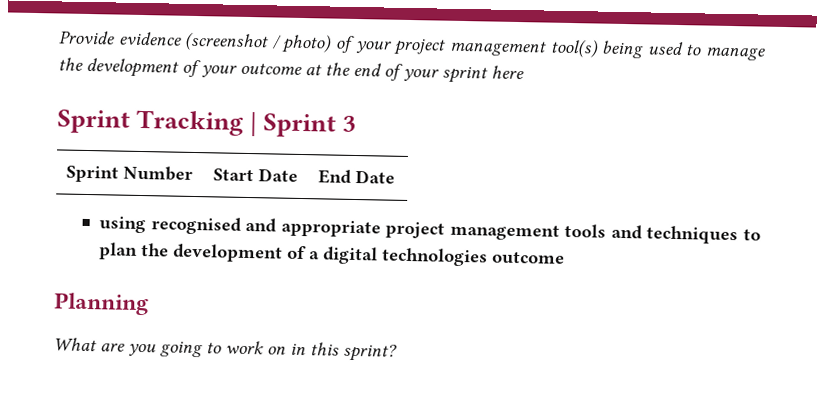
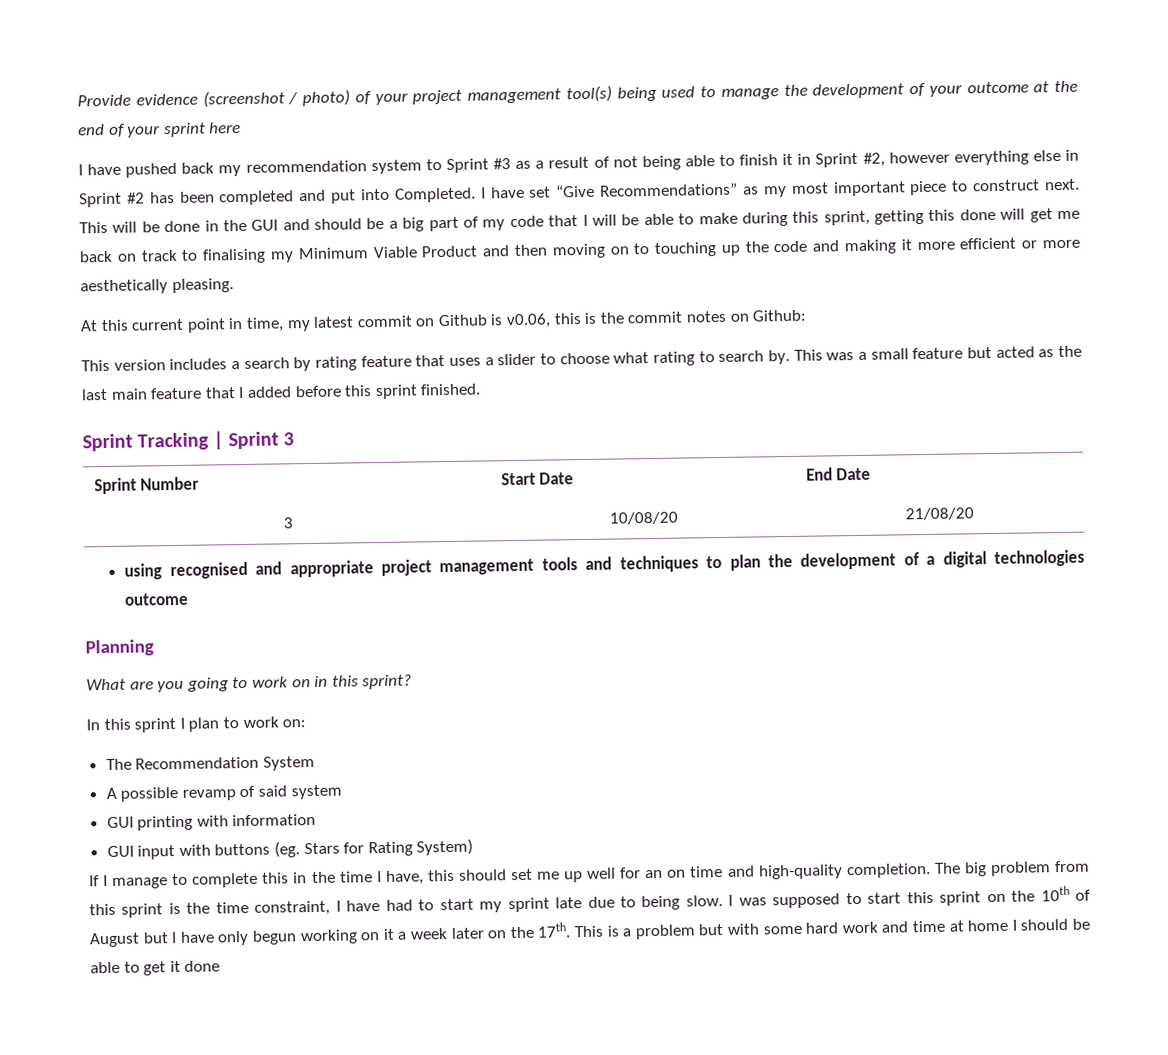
+ I have pushed back my recommendation system to Sprint #3 as a result of not being able to finish it in Sprint #2, however everything else in Sprint #2 has been completed and put into Completed. I have set “Give Recommendations” as my most important piece to construct next. This will be done in the GUI and should be a big part of my code that I will be able to make during this sprint, getting this done will get me back on track to finalising my Minimum Viable Product and then moving on to touching up the code and making it more efficient or more aesthetically pleasing.
+ At this current point in time, my latest commit on Github is v0.06, this is the commit notes on Github:
+ This version includes a search by rating feature that uses a slider to choose what rating to search by. This was a small feature but acted as the last main feature that I added before this sprint finished.
+ 3 | 10/08/20 | 21/08/20
+ In this sprint I plan to work on:
+ The Recommendation System
+ A possible revamp of said system
+ GUI printing with information
+ GUI input with buttons (eg. Stars for Rating System)
+ If I manage to complete this in the time I have, this should set me up well for an on time and high-quality completion. The big problem from this sprint is the time constraint, I have had to start my sprint late due to being slow. I was supposed to start this sprint on the 10th of August but I have only begun working on it a week later on the 17th. This is a problem but with some hard work and time at home I should be able to get it done

